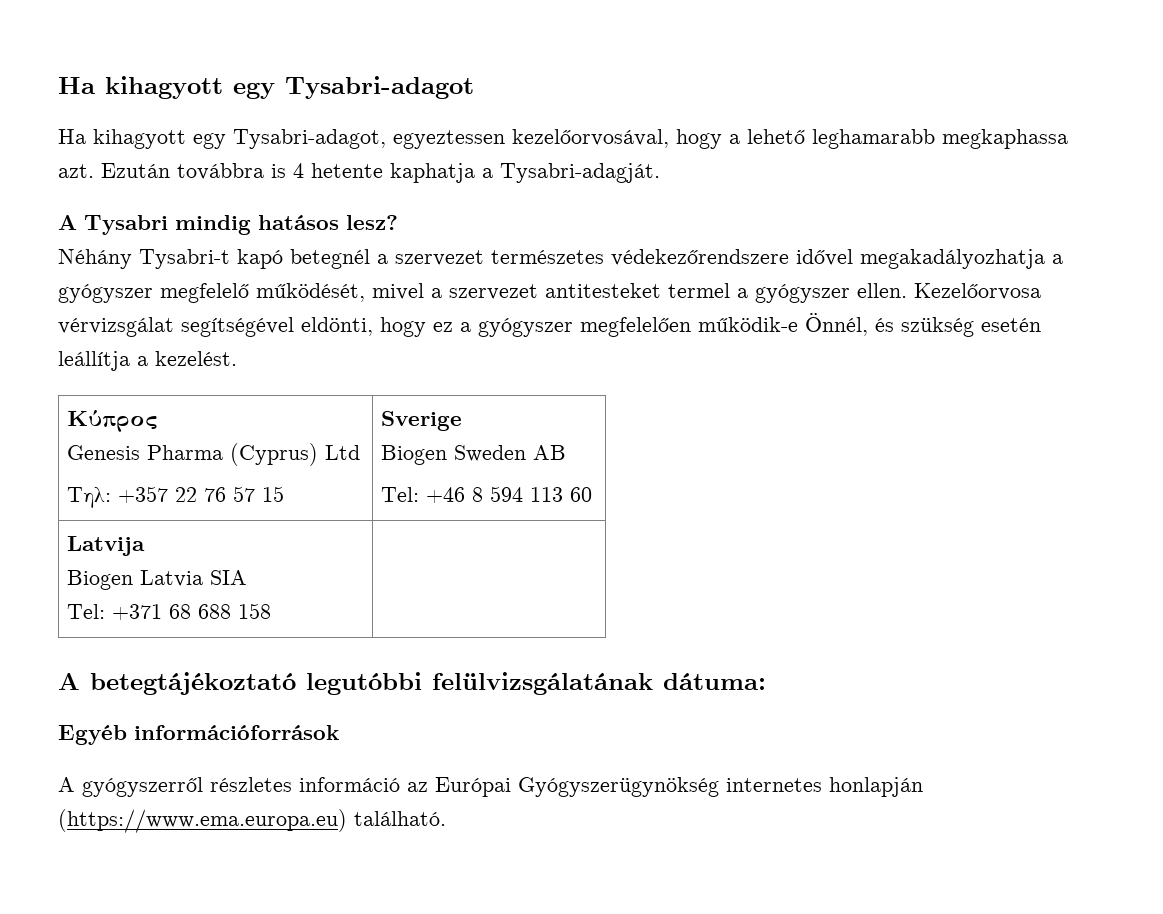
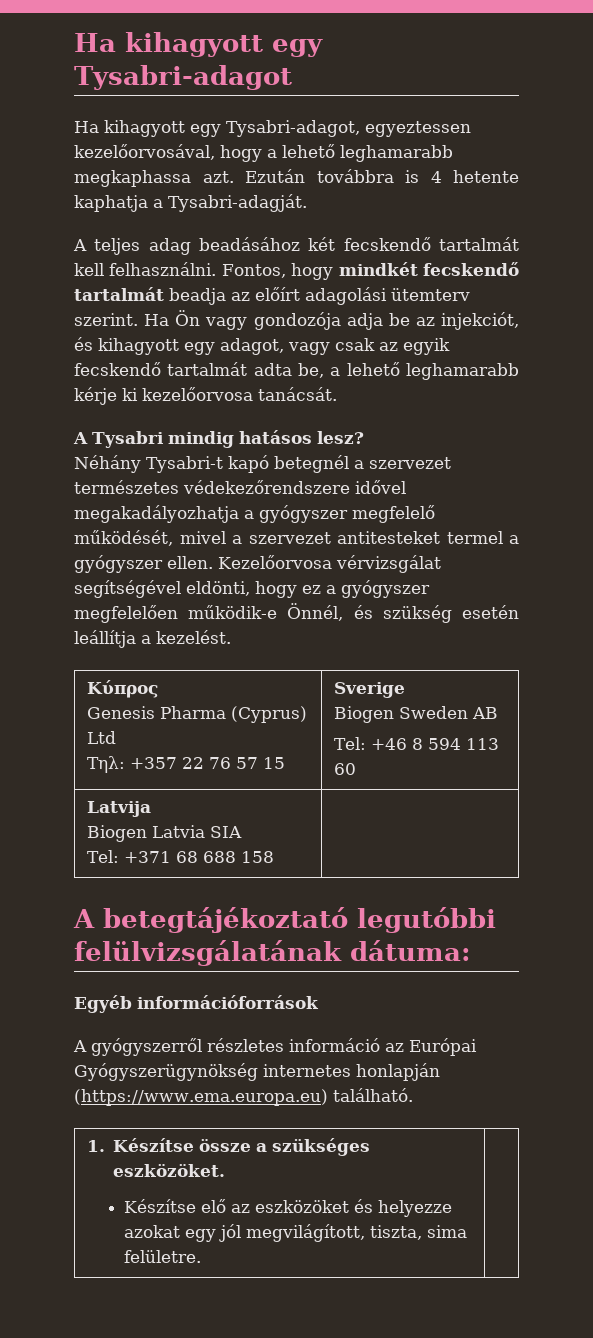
+ A teljes adag beadásához két fecskendő tartalmát kell felhasználni. Fontos, hogy mindkét fecskendő tartalmát beadja az előírt adagolási ütemterv szerint. Ha Ön vagy gondozója adja be az injekciót, és kihagyott egy adagot, vagy csak az egyik fecskendő tartalmát adta be, a lehető leghamarabb kérje ki kezelőorvosa tanácsát.
+ 1. Készítse össze a szükséges eszközöket.
+ Készítse elő az eszközöket és helyezze azokat egy jól megvilágított, tiszta, sima felületre. |

